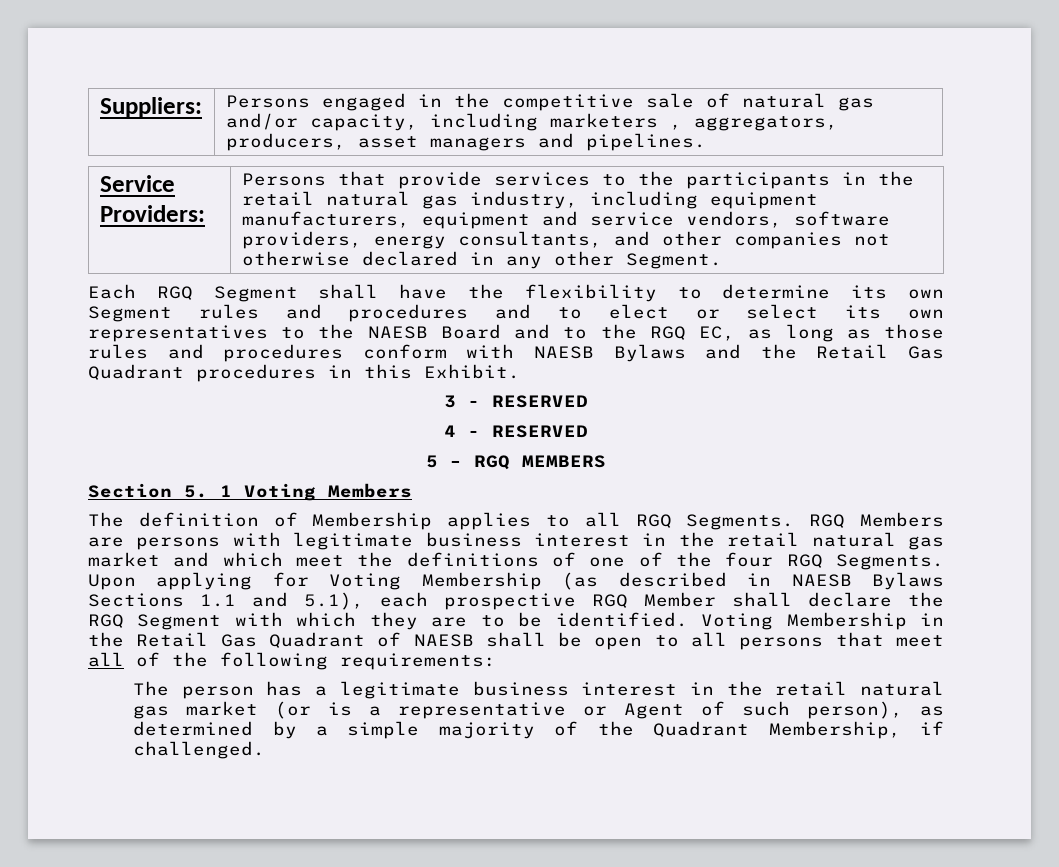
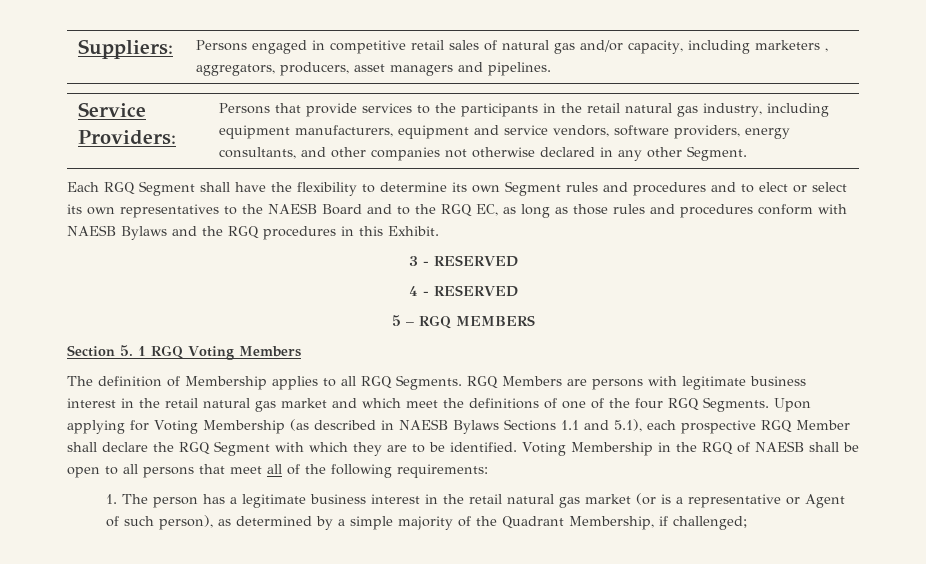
- Suppliers: | Persons engaged in the competitive sale of natural gas and/or capacity, including marketers , aggregators, producers, asset managers and pipelines.
+ Suppliers: | Persons engaged in competitive retail sales of natural gas and/or capacity, including marketers , aggregators, producers, asset managers and pipelines.
- Each RGQ Segment shall have the flexibility to determine its own Segment rules and procedures and to elect or select its own representatives to the NAESB Board and to the RGQ EC, as long as those rules and procedures conform with NAESB Bylaws and the Retail Gas Quadrant procedures in this Exhibit.
+ Each RGQ Segment shall have the flexibility to determine its own Segment rules and procedures and to elect or select its own representatives to the NAESB Board and to the RGQ EC, as long as those rules and procedures conform with NAESB Bylaws and the RGQ procedures in this Exhibit.
- Section 5. 1 Voting Members
+ Section 5. 1 RGQ Voting Members
- Voting Membership in the Retail Gas Quadrant of NAESB shall be open to all persons that meet all of the following requirements:
+ Voting Membership in the RGQ of NAESB shall be open to all persons that meet all of the following requirements:
- The person has a legitimate business interest in the retail natural gas market (or is a representative or Agent of such person), as determined by a simple majority of the Quadrant Membership, if challenged.
+ 1. The person has a legitimate business interest in the retail natural gas market (or is a representative or Agent of such person), as determined by a simple majority of the Quadrant Membership, if challenged;

